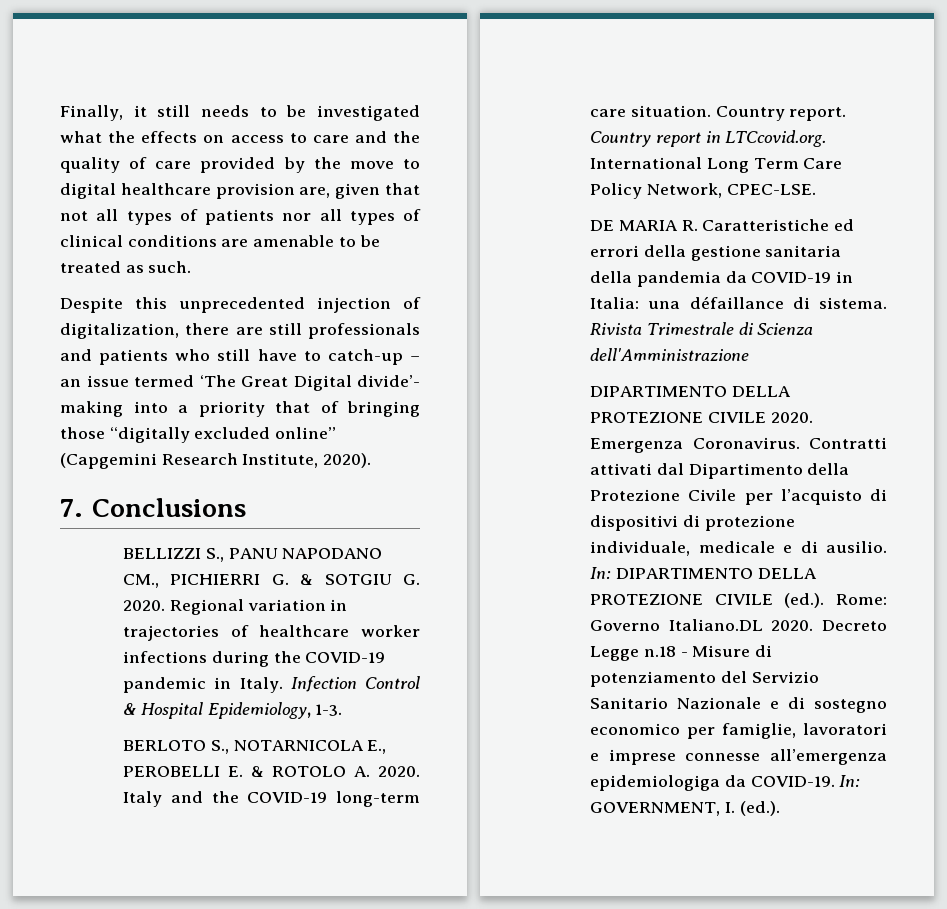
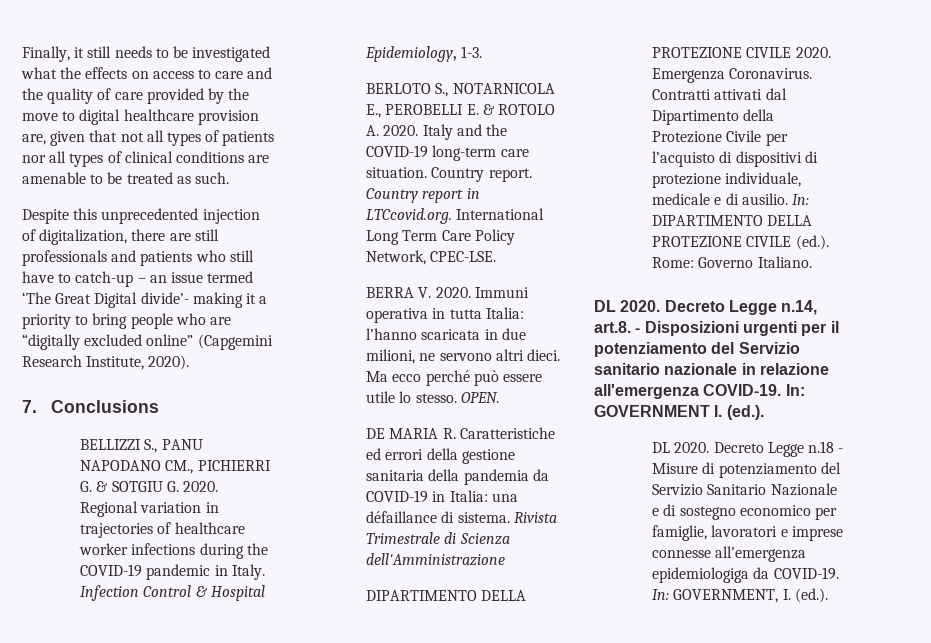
- Despite this unprecedented injection of digitalization, there are still professionals and patients who still have to catch-up – an issue termed ‘The Great Digital divide’- making into a priority that of bringing those “digitally excluded online” (Capgemini Research Institute, 2020).
+ Despite this unprecedented injection of digitalization, there are still professionals and patients who still have to catch-up – an issue termed ‘The Great Digital divide’- making it a priority to bring people who are “digitally excluded online” (Capgemini Research Institute, 2020).
+ BERRA V. 2020. Immuni operativa in tutta Italia: l’hanno scaricata in due milioni, ne servono altri dieci. Ma ecco perché può essere utile lo stesso. OPEN.
- In: DIPARTIMENTO DELLA PROTEZIONE CIVILE (ed.). Rome: Governo Italiano.DL 2020.
+ In: DIPARTIMENTO DELLA PROTEZIONE CIVILE (ed.). Rome: Governo Italiano.
+ DL 2020. Decreto Legge n.14, art.8. - Disposizioni urgenti per il potenziamento del Servizio sanitario nazionale in relazione all'emergenza COVID-19. In: GOVERNMENT I. (ed.).
+ DL 2020.

